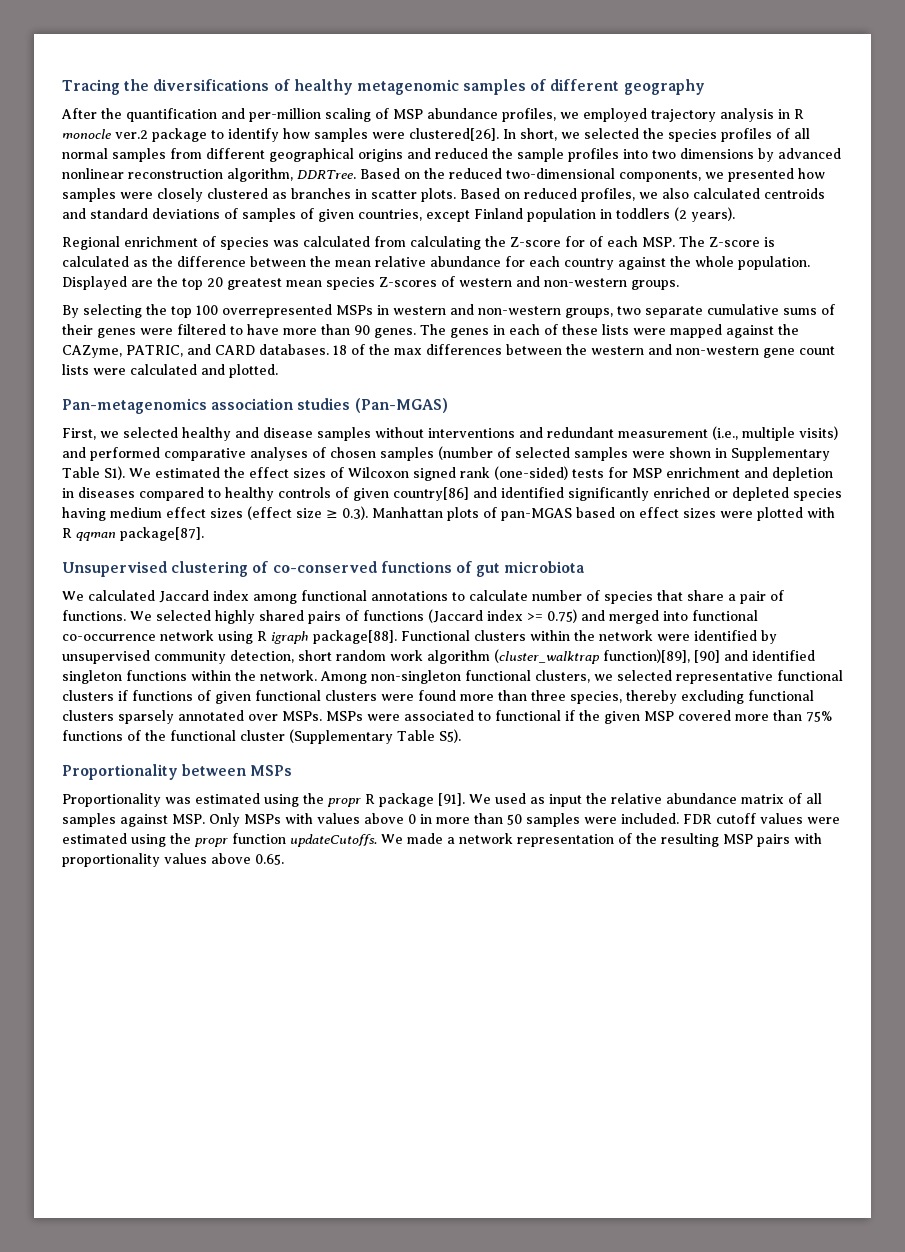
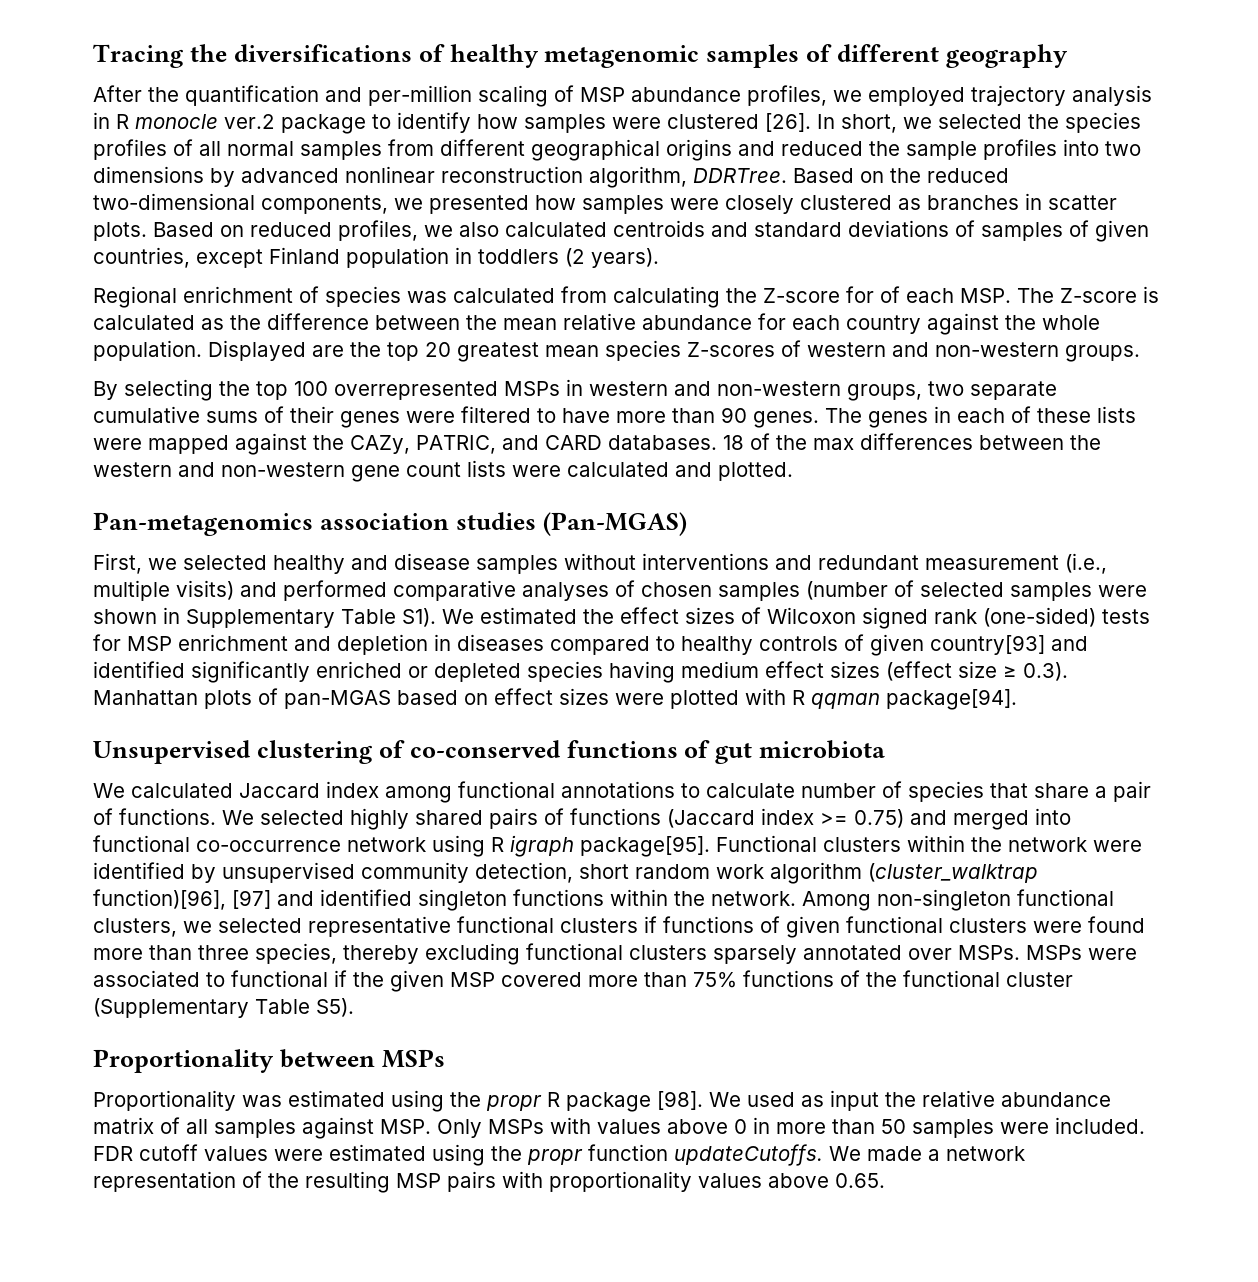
- After the quantification and per-million scaling of MSP abundance profiles, we employed trajectory analysis in R monocle ver.2 package to identify how samples were clustered[26].
+ After the quantification and per-million scaling of MSP abundance profiles, we employed trajectory analysis in R monocle ver.2 package to identify how samples were clustered [26].
- The genes in each of these lists were mapped against the CAZyme, PATRIC, and CARD databases.
+ The genes in each of these lists were mapped against the CAZy, PATRIC, and CARD databases.
- First, we selected healthy and disease samples without interventions and redundant measurement (i.e., multiple visits) and performed comparative analyses of chosen samples (number of selected samples were shown in Supplementary Table S1). We estimated the effect sizes of Wilcoxon signed rank (one-sided) tests for MSP enrichment and depletion in diseases compared to healthy controls of given country[86] and identified significantly enriched or depleted species having medium effect sizes (effect size ≥ 0.3). Manhattan plots of pan-MGAS based on effect sizes were plotted with R qqman package[87].
+ First, we selected healthy and disease samples without interventions and redundant measurement (i.e., multiple visits) and performed comparative analyses of chosen samples (number of selected samples were shown in Supplementary Table S1). We estimated the effect sizes of Wilcoxon signed rank (one-sided) tests for MSP enrichment and depletion in diseases compared to healthy controls of given country[93] and identified significantly enriched or depleted species having medium effect sizes (effect size ≥ 0.3). Manhattan plots of pan-MGAS based on effect sizes were plotted with R qqman package[94].
- We selected highly shared pairs of functions (Jaccard index >= 0.75) and merged into functional co-occurrence network using R igraph package[88].
+ We selected highly shared pairs of functions (Jaccard index >= 0.75) and merged into functional co-occurrence network using R igraph package[95].
- Functional clusters within the network were identified by unsupervised community detection, short random work algorithm (cluster_walktrap function)[89], [90] and identified singleton functions within the network.
+ Functional clusters within the network were identified by unsupervised community detection, short random work algorithm (cluster_walktrap function)[96], [97] and identified singleton functions within the network.
- Proportionality was estimated using the propr R package [91].
+ Proportionality was estimated using the propr R package [98].

